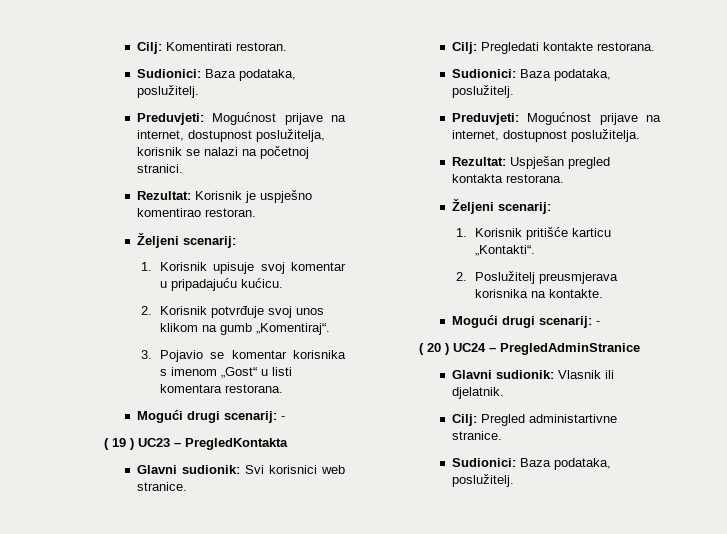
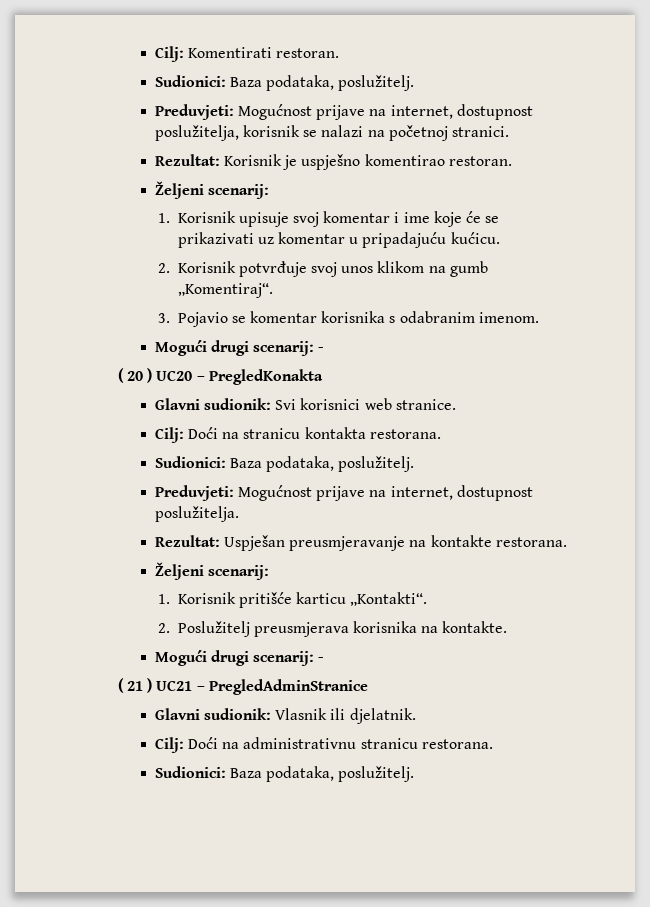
- 1. Korisnik upisuje svoj komentar u pripadajuću kućicu.
+ 1. Korisnik upisuje svoj komentar i ime koje će se prikazivati uz komentar u pripadajuću kućicu.
- 3. Pojavio se komentar korisnika s imenom „Gost“ u listi komentara restorana.
+ 3. Pojavio se komentar korisnika s odabranim imenom.
  Mogući drugi scenarij: -
- ( 19 ) UC23 – PregledKontakta
+ ( 20 ) UC20 – PregledKonakta
- Cilj: Pregledati kontakte restorana.
+ Cilj: Doći na stranicu kontakta restorana.
- Rezultat: Uspješan pregled kontakta restorana.
+ Rezultat: Uspješan preusmjeravanje na kontakte restorana.
- ( 20 ) UC24 – PregledAdminStranice
+ ( 21 ) UC21 – PregledAdminStranice
- Cilj: Pregled administartivne stranice.
+ Cilj: Doći na administrativnu stranicu restorana.

